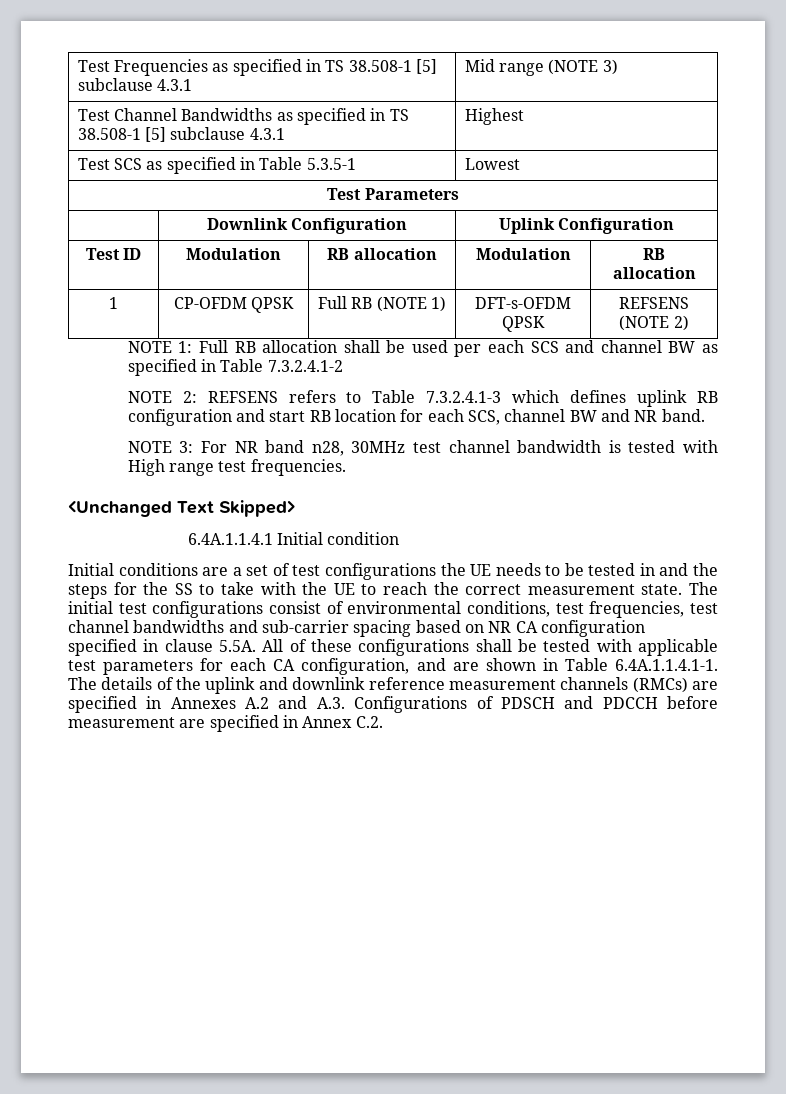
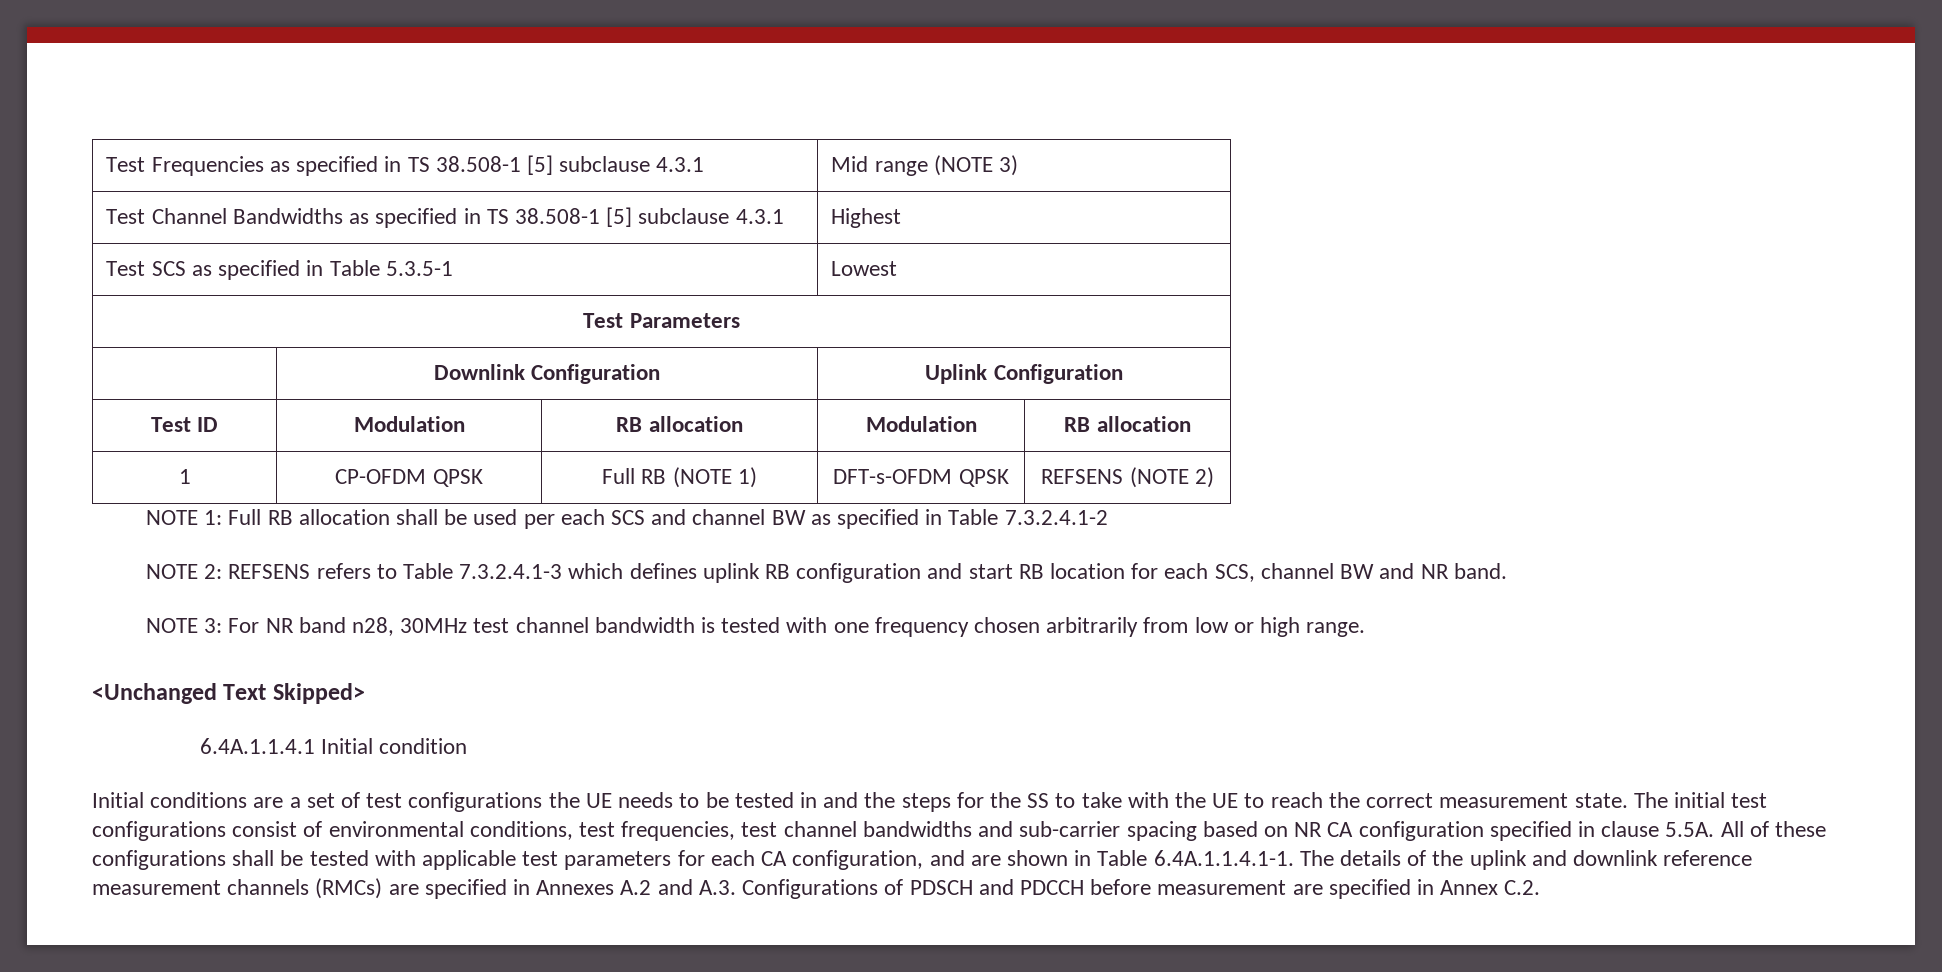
- NOTE 3: For NR band n28, 30MHz test channel bandwidth is tested with High range test frequencies.
+ NOTE 3: For NR band n28, 30MHz test channel bandwidth is tested with one frequency chosen arbitrarily from low or high range.

